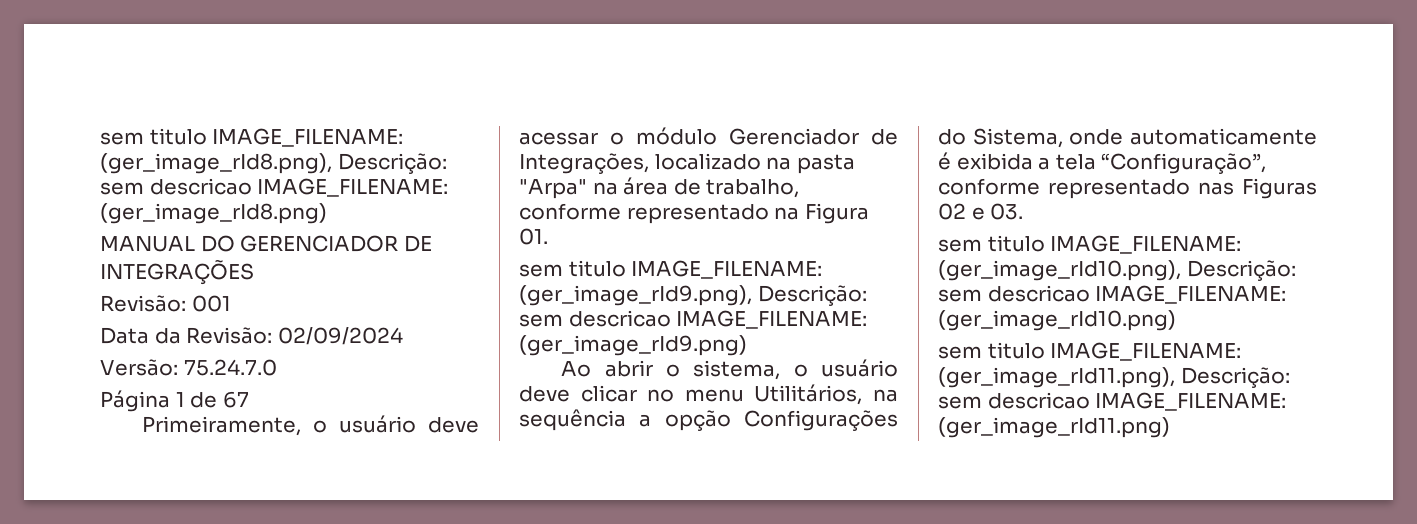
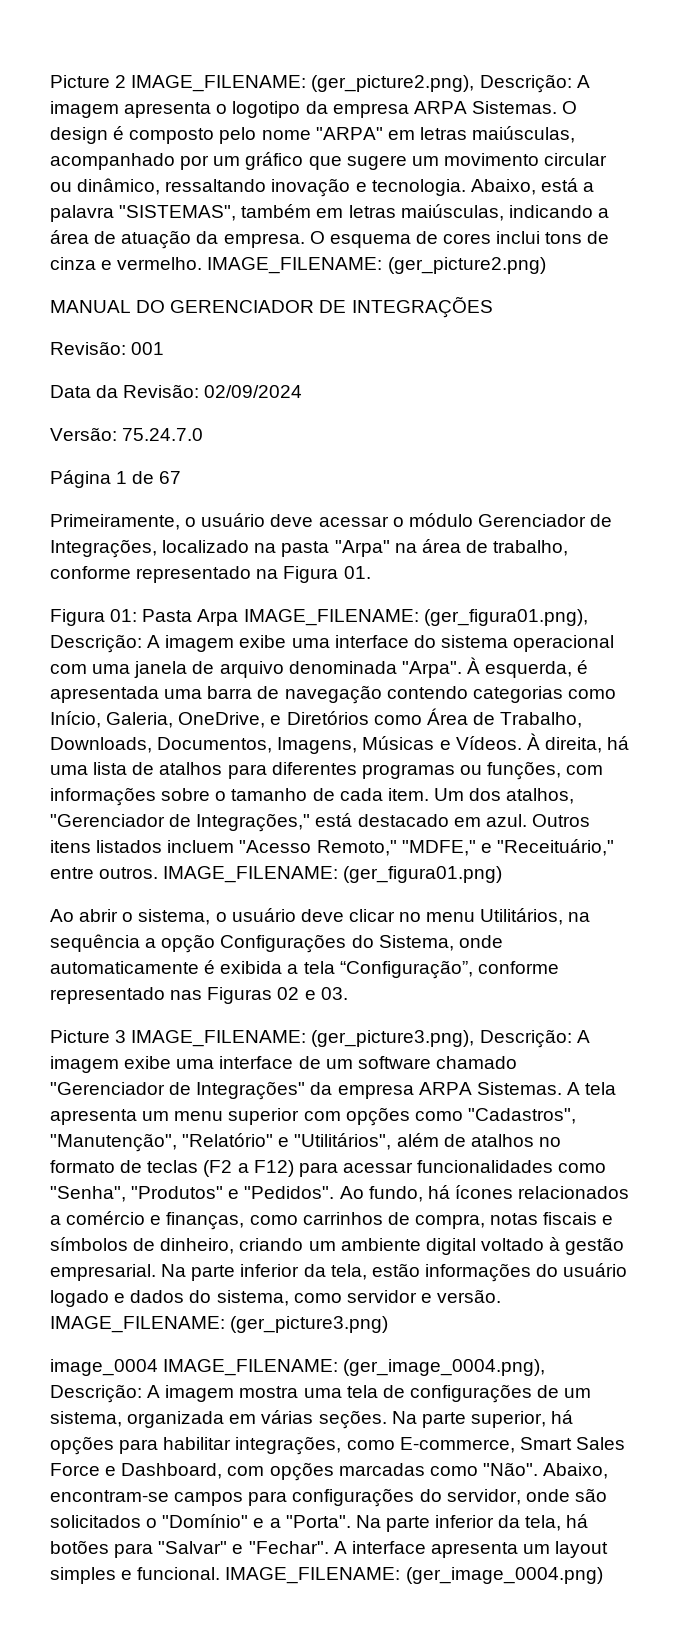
- sem titulo IMAGE_FILENAME: (ger_image_rId8.png), Descrição: sem descricao IMAGE_FILENAME: (ger_image_rId8.png)
+ Picture 2 IMAGE_FILENAME: (ger_picture2.png), Descrição: A imagem apresenta o logotipo da empresa ARPA Sistemas. O design é composto pelo nome "ARPA" em letras maiúsculas, acompanhado por um gráfico que sugere um movimento circular ou dinâmico, ressaltando inovação e tecnologia. Abaixo, está a palavra "SISTEMAS", também em letras maiúsculas, indicando a área de atuação da empresa. O esquema de cores inclui tons de cinza e vermelho. IMAGE_FILENAME: (ger_picture2.png)
- sem titulo IMAGE_FILENAME: (ger_image_rId9.png), Descrição: sem descricao IMAGE_FILENAME: (ger_image_rId9.png)
+ Figura 01: Pasta Arpa IMAGE_FILENAME: (ger_figura01.png), Descrição: A imagem exibe uma interface do sistema operacional com uma janela de arquivo denominada "Arpa". À esquerda, é apresentada uma barra de navegação contendo categorias como Início, Galeria, OneDrive, e Diretórios como Área de Trabalho, Downloads, Documentos, Imagens, Músicas e Vídeos. À direita, há uma lista de atalhos para diferentes programas ou funções, com informações sobre o tamanho de cada item. Um dos atalhos, "Gerenciador de Integrações," está destacado em azul. Outros itens listados incluem "Acesso Remoto," "MDFE," e "Receituário," entre outros. IMAGE_FILENAME: (ger_figura01.png)
- sem titulo IMAGE_FILENAME: (ger_image_rId10.png), Descrição: sem descricao IMAGE_FILENAME: (ger_image_rId10.png)
- sem titulo IMAGE_FILENAME: (ger_image_rId11.png), Descrição: sem descricao IMAGE_FILENAME: (ger_image_rId11.png)
+ Picture 3 IMAGE_FILENAME: (ger_picture3.png), Descrição: A imagem exibe uma interface de um software chamado "Gerenciador de Integrações" da empresa ARPA Sistemas. A tela apresenta um menu superior com opções como "Cadastros", "Manutenção", "Relatório" e "Utilitários", além de atalhos no formato de teclas (F2 a F12) para acessar funcionalidades como "Senha", "Produtos" e "Pedidos". Ao fundo, há ícones relacionados a comércio e finanças, como carrinhos de compra, notas fiscais e símbolos de dinheiro, criando um ambiente digital voltado à gestão empresarial. Na parte inferior da tela, estão informações do usuário logado e dados do sistema, como servidor e versão. IMAGE_FILENAME: (ger_picture3.png)
+ image_0004 IMAGE_FILENAME: (ger_image_0004.png), Descrição: A imagem mostra uma tela de configurações de um sistema, organizada em várias seções. Na parte superior, há opções para habilitar integrações, como E-commerce, Smart Sales Force e Dashboard, com opções marcadas como "Não". Abaixo, encontram-se campos para configurações do servidor, onde são solicitados o "Domínio" e a "Porta". Na parte inferior da tela, há botões para "Salvar" e "Fechar". A interface apresenta um layout simples e funcional. IMAGE_FILENAME: (ger_image_0004.png)

